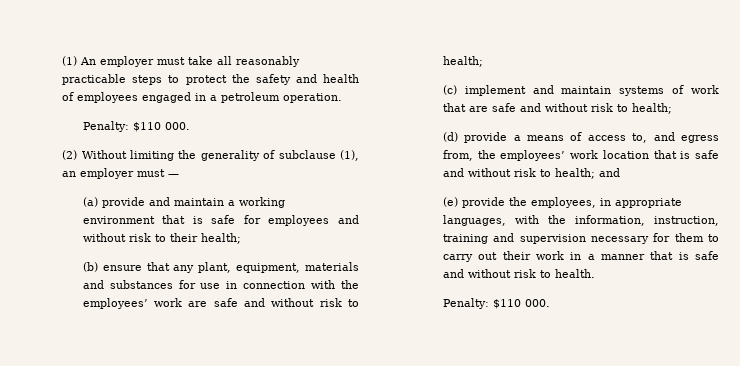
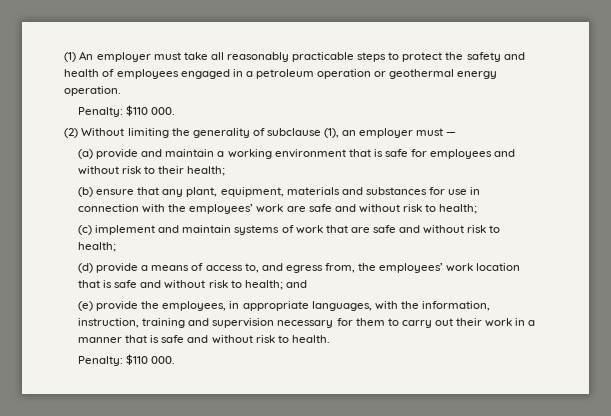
- (1) An employer must take all reasonably practicable steps to protect the safety and health of employees engaged in a petroleum operation.
+ (1) An employer must take all reasonably practicable steps to protect the safety and health of employees engaged in a petroleum operation or geothermal energy operation.

